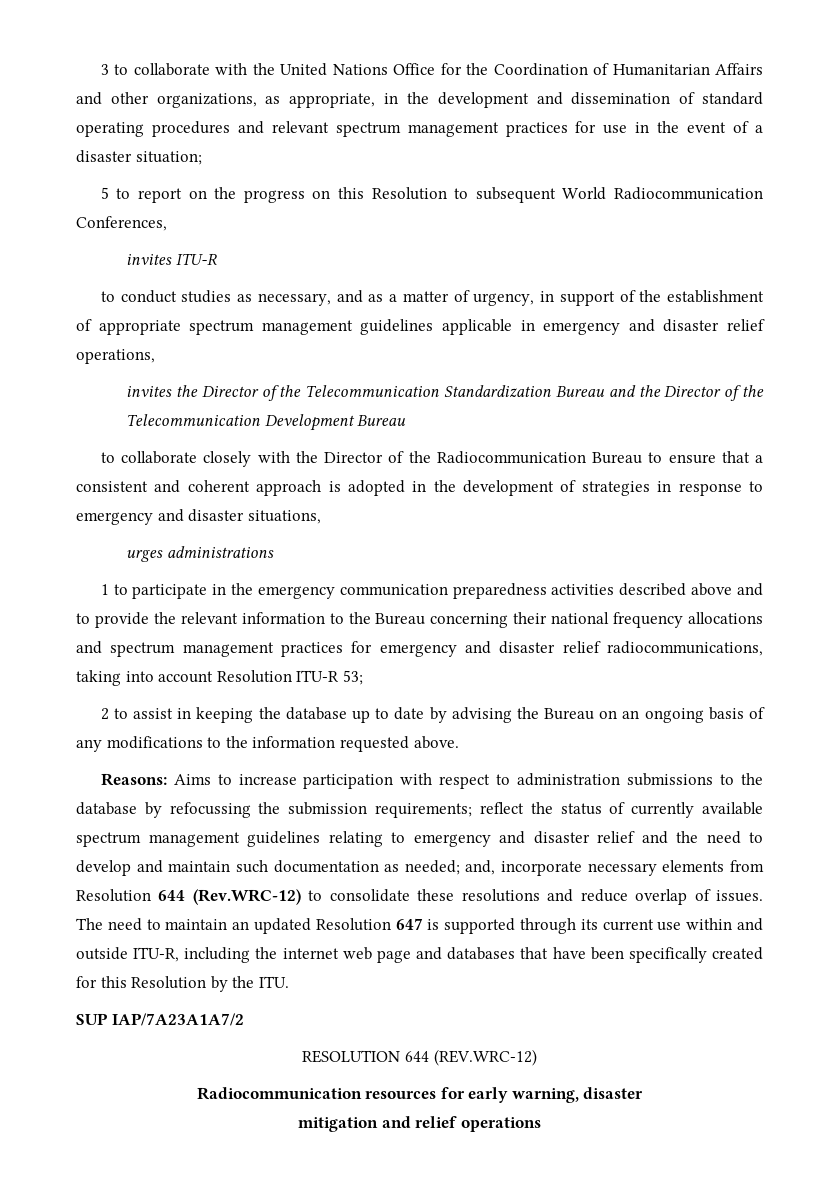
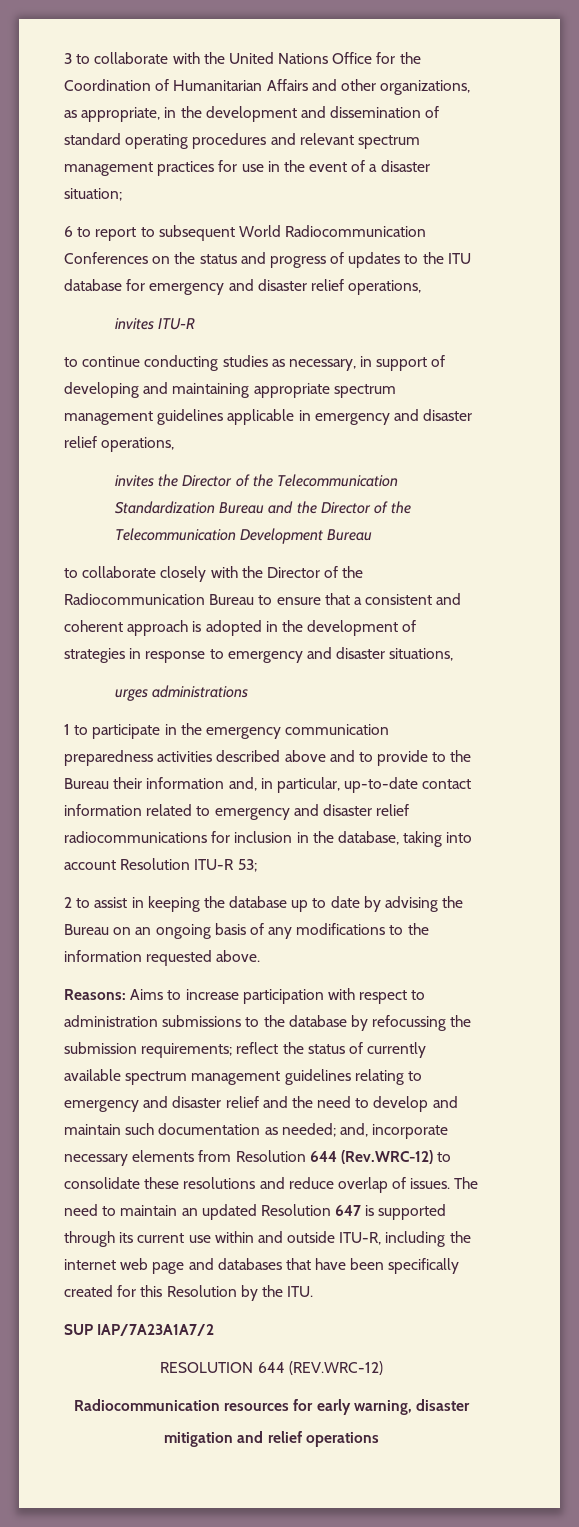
- 5 to report on the progress on this Resolution to subsequent World Radiocommunication Conferences,
+ 6 to report to subsequent World Radiocommunication Conferences on the status and progress of updates to the ITU database for emergency and disaster relief operations,
- to conduct studies as necessary, and as a matter of urgency, in support of the establishment of appropriate spectrum management guidelines applicable in emergency and disaster relief operations,
+ to continue conducting studies as necessary, in support of developing and maintaining appropriate spectrum management guidelines applicable in emergency and disaster relief operations,
- 1 to participate in the emergency communication preparedness activities described above and to provide the relevant information to the Bureau concerning their national frequency allocations and spectrum management practices for emergency and disaster relief radiocommunications, taking into account Resolution ITU-R 53;
+ 1 to participate in the emergency communication preparedness activities described above and to provide to the Bureau their information and, in particular, up-to-date contact information related to emergency and disaster relief radiocommunications for inclusion in the database, taking into account Resolution ITU-R 53;

